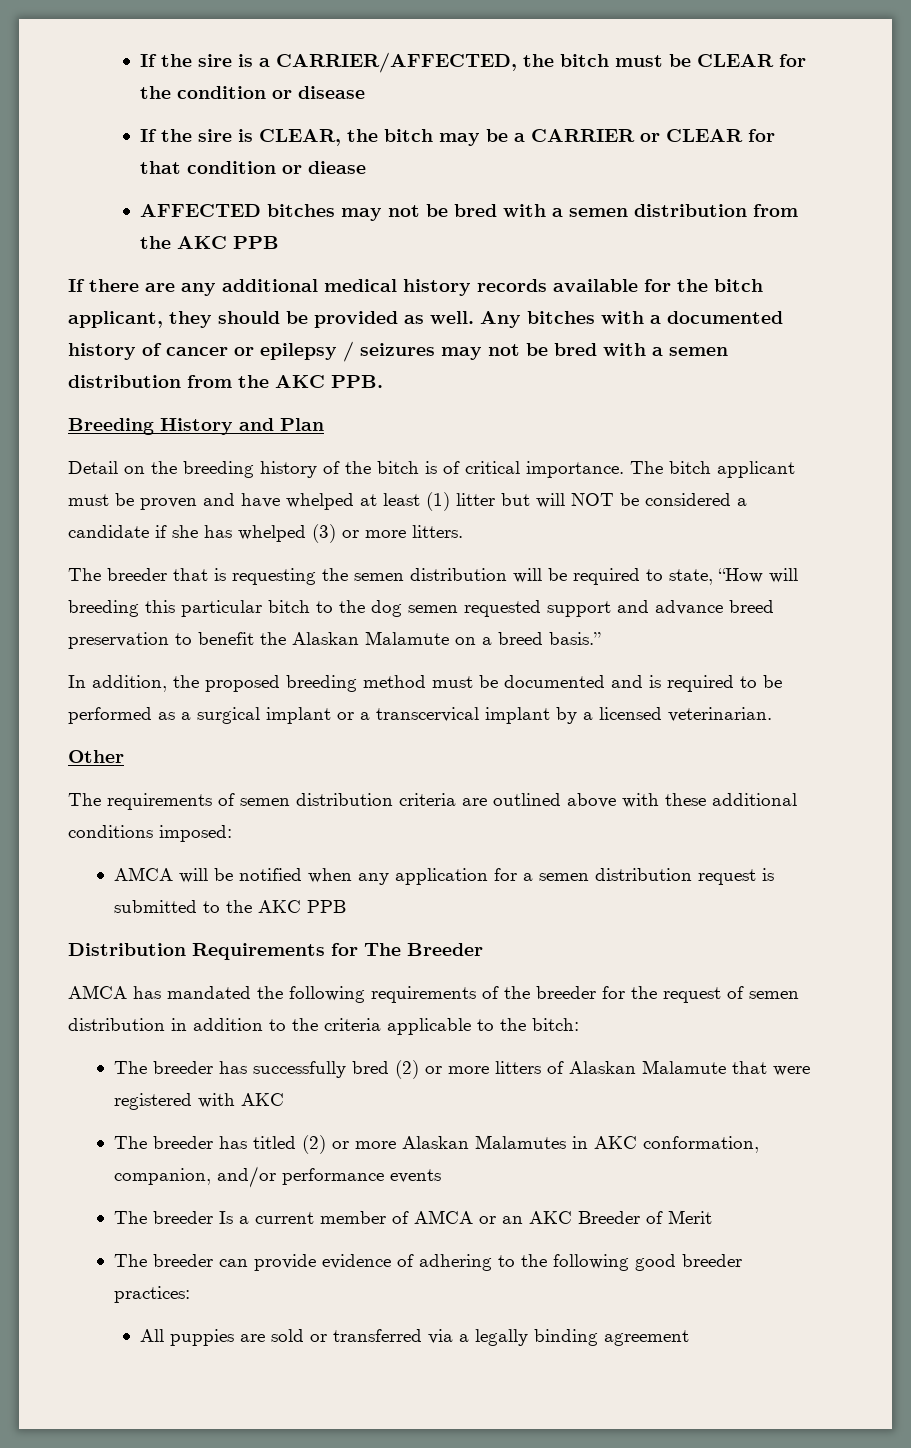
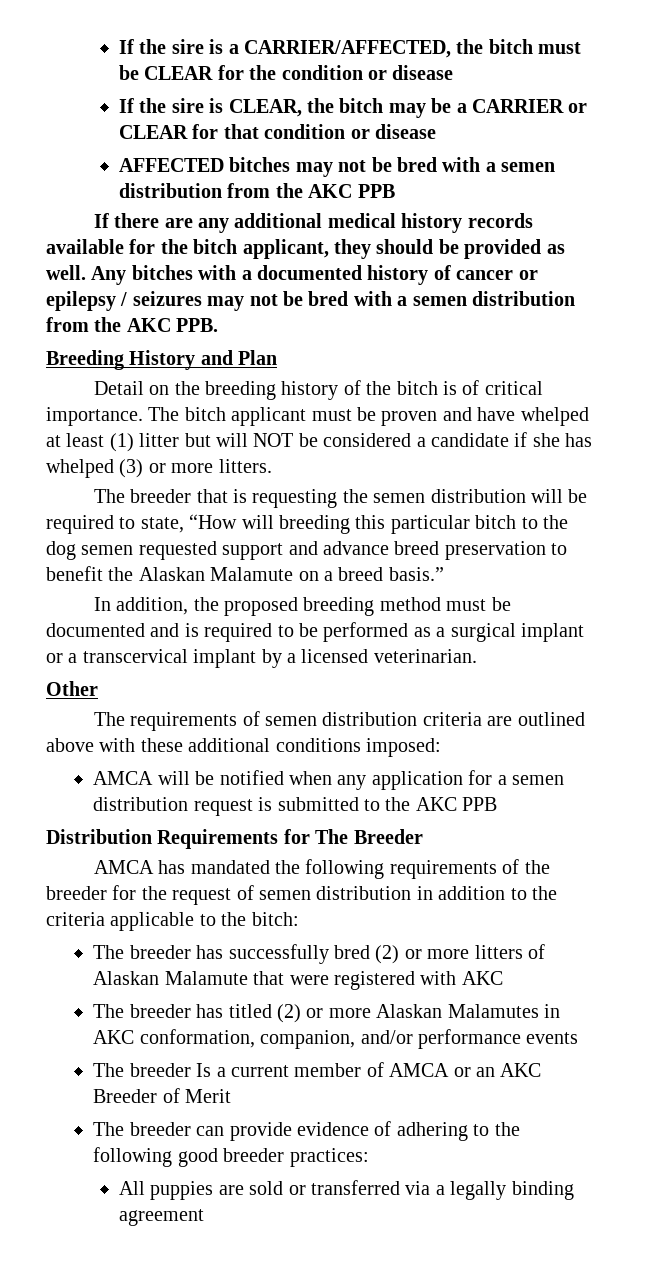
- If the sire is CLEAR, the bitch may be a CARRIER or CLEAR for that condition or diease
+ If the sire is CLEAR, the bitch may be a CARRIER or CLEAR for that condition or disease

